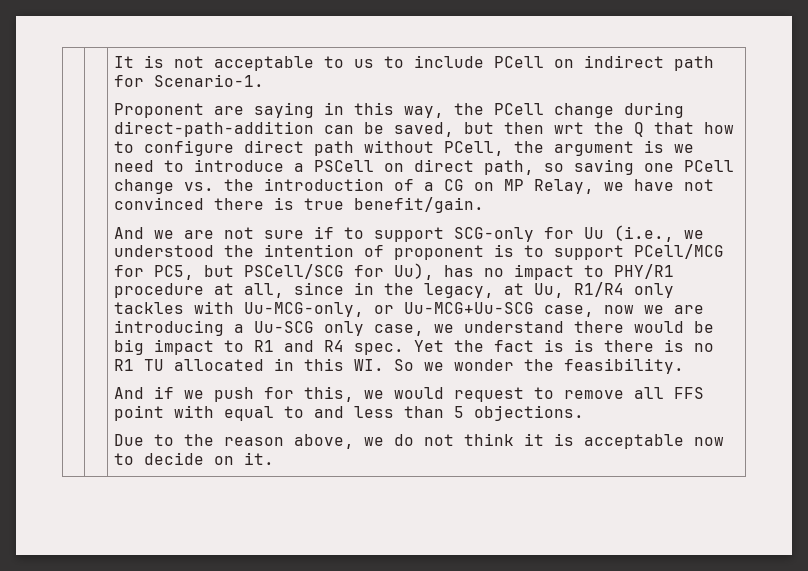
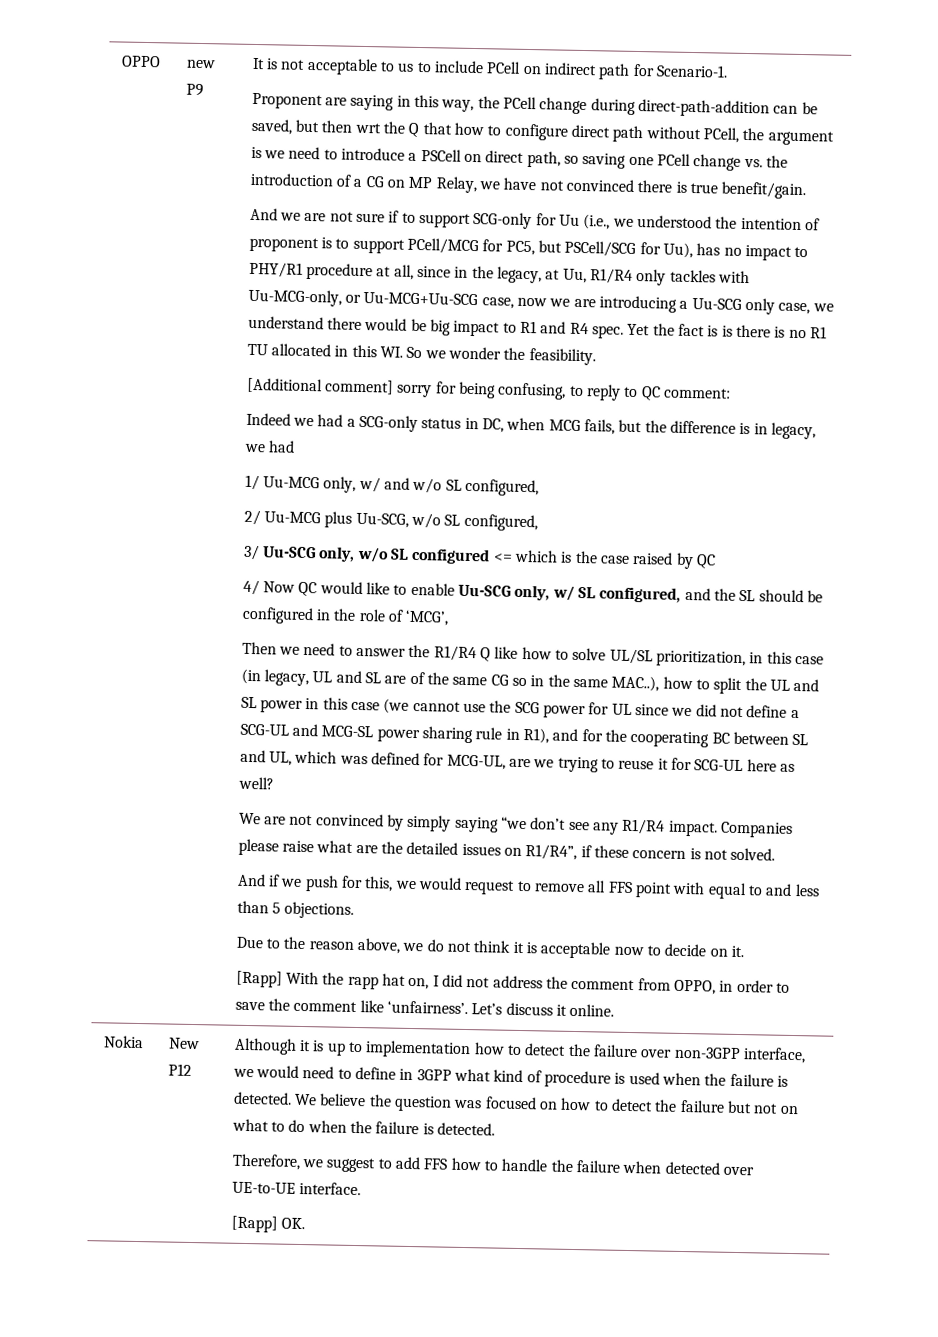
+ OPPO | new P9
+ [Additional comment] sorry for being confusing, to reply to QC comment:
+ Indeed we had a SCG-only status in DC, when MCG fails, but the difference is in legacy, we had
+ 1/ Uu-MCG only, w/ and w/o SL configured,
+ 2/ Uu-MCG plus Uu-SCG, w/o SL configured,
+ 3/ Uu-SCG only, w/o SL configured <= which is the case raised by QC
+ 4/ Now QC would like to enable Uu-SCG only, w/ SL configured, and the SL should be configured in the role of ‘MCG’,
+ Then we need to answer the R1/R4 Q like how to solve UL/SL prioritization, in this case (in legacy, UL and SL are of the same CG so in the same MAC..), how to split the UL and SL power in this case (we cannot use the SCG power for UL since we did not define a SCG-UL and MCG-SL power sharing rule in R1), and for the cooperating BC between SL and UL, which was defined for MCG-UL, are we trying to reuse it for SCG-UL here as well?
+ We are not convinced by simply saying “we don’t see any R1/R4 impact. Companies please raise what are the detailed issues on R1/R4”, if these concern is not solved.
+ [Rapp] With the rapp hat on, I did not address the comment from OPPO, in order to save the comment like ‘unfairness’. Let’s discuss it online.
+ Nokia | New P12 | Although it is up to implementation how to detect the failure over non-3GPP interface, we would need to define in 3GPP what kind of procedure is used when the failure is detected. We believe the question was focused on how to detect the failure but not on what to do when the failure is detected.
+ Therefore, we suggest to add FFS how to handle the failure when detected over UE-to-UE interface.
+ [Rapp] OK.

